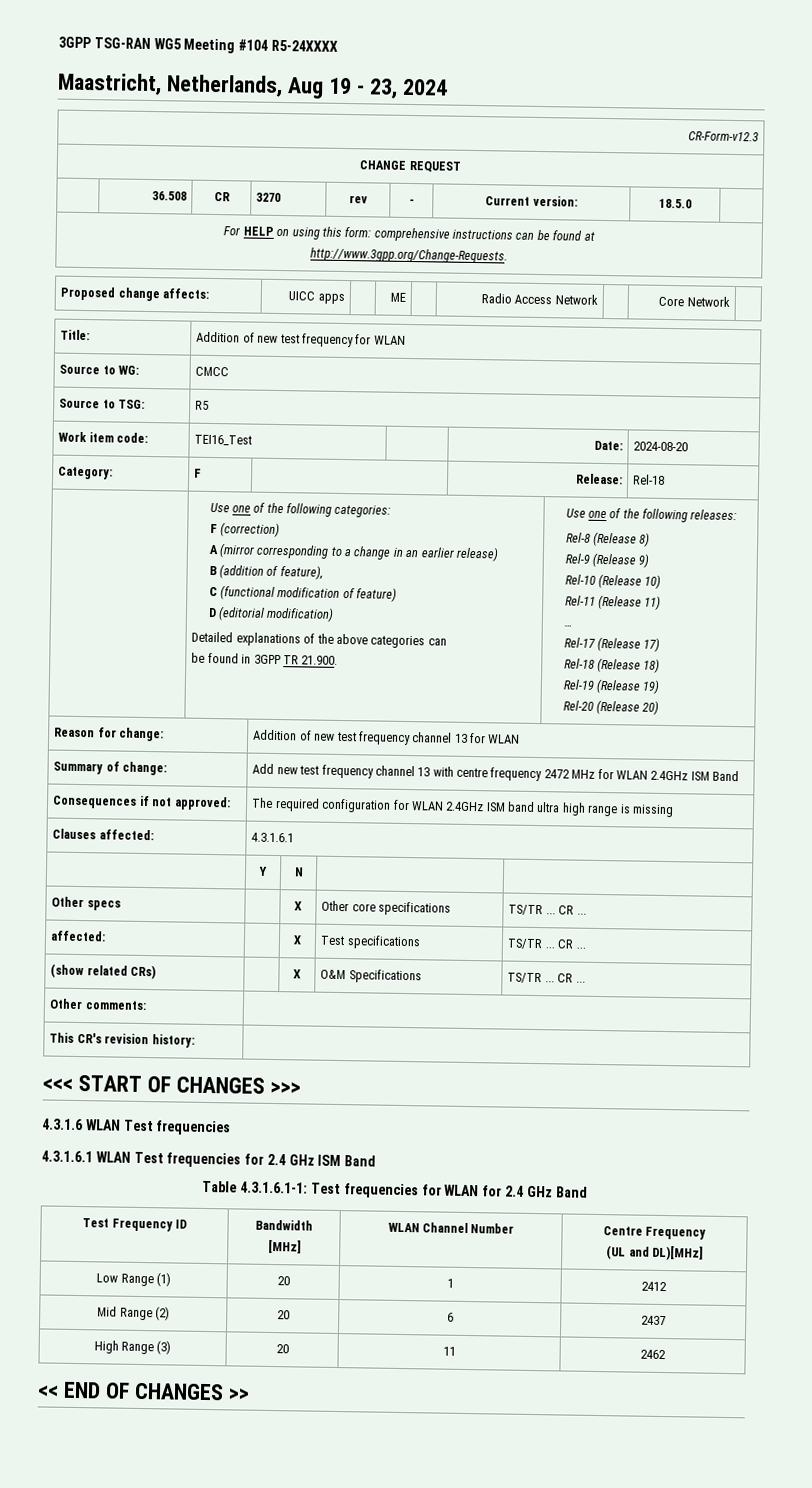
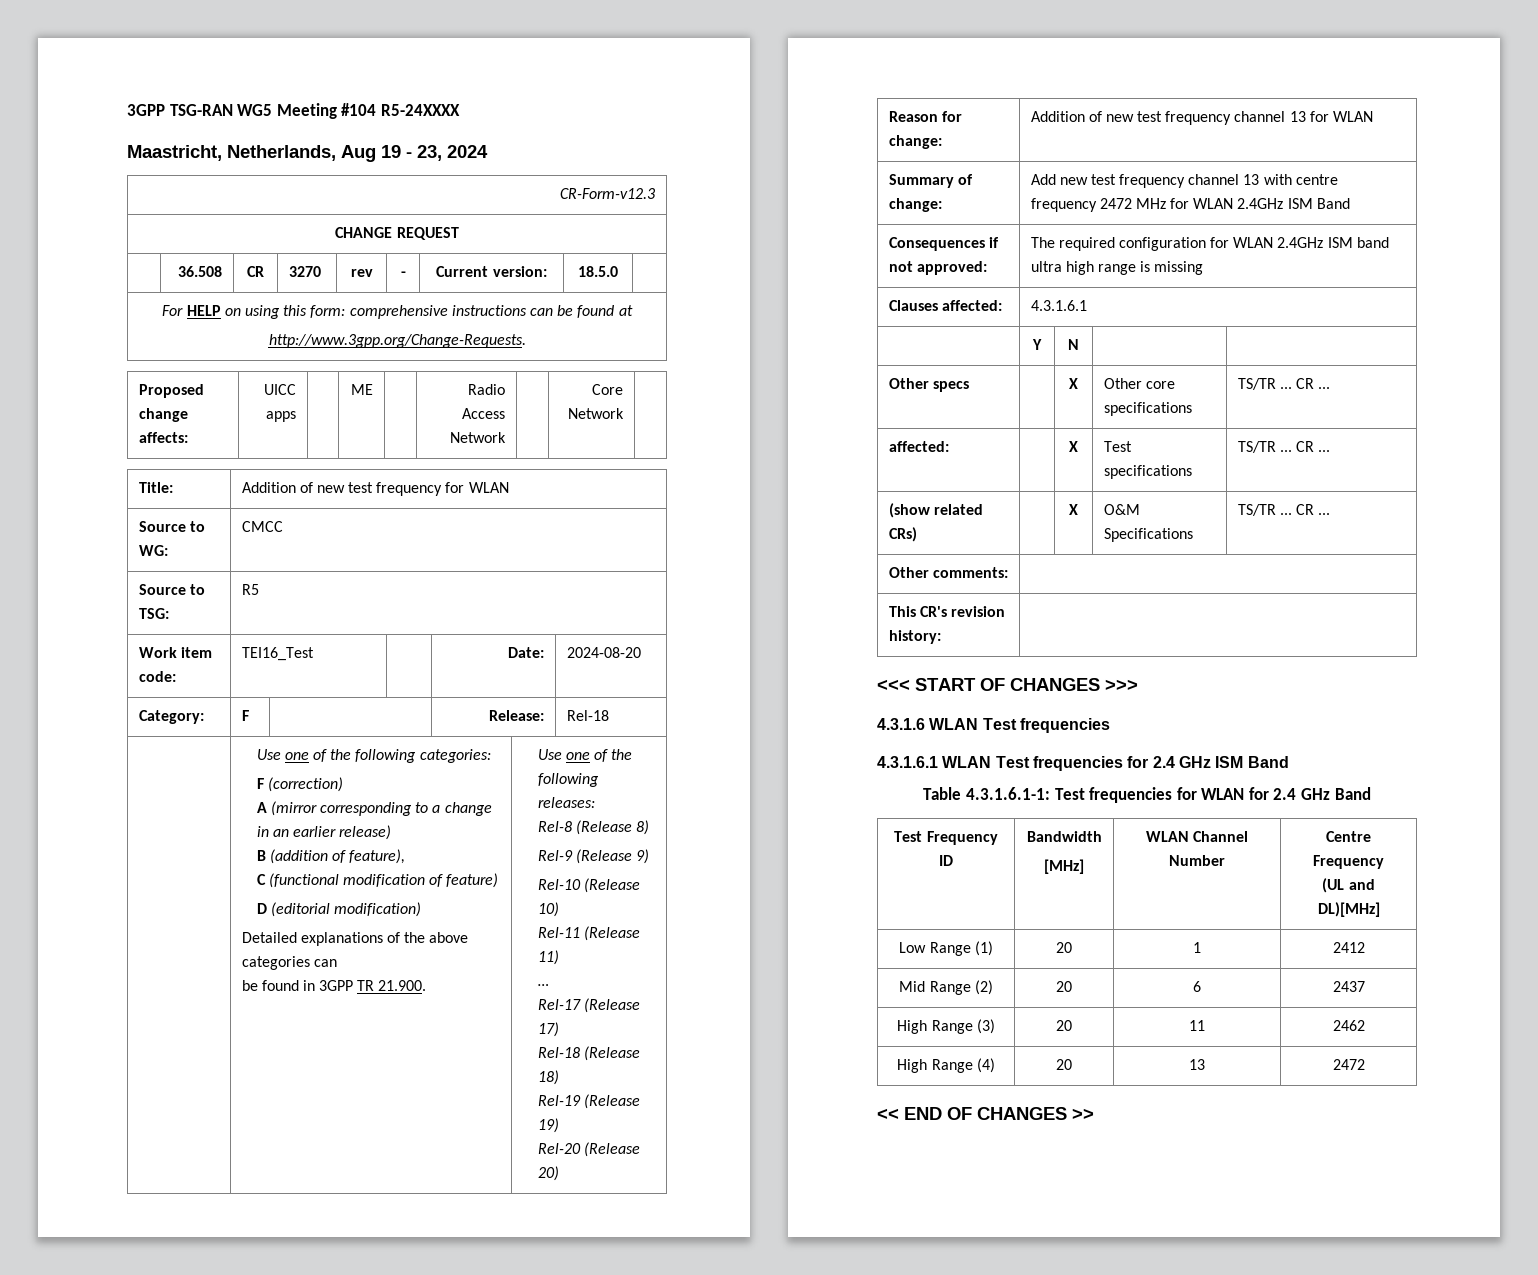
+ High Range (4) | 20 | 13 | 2472

